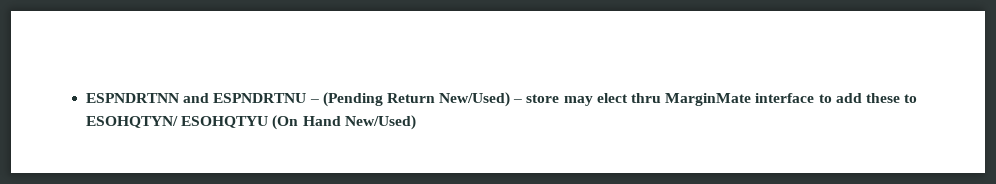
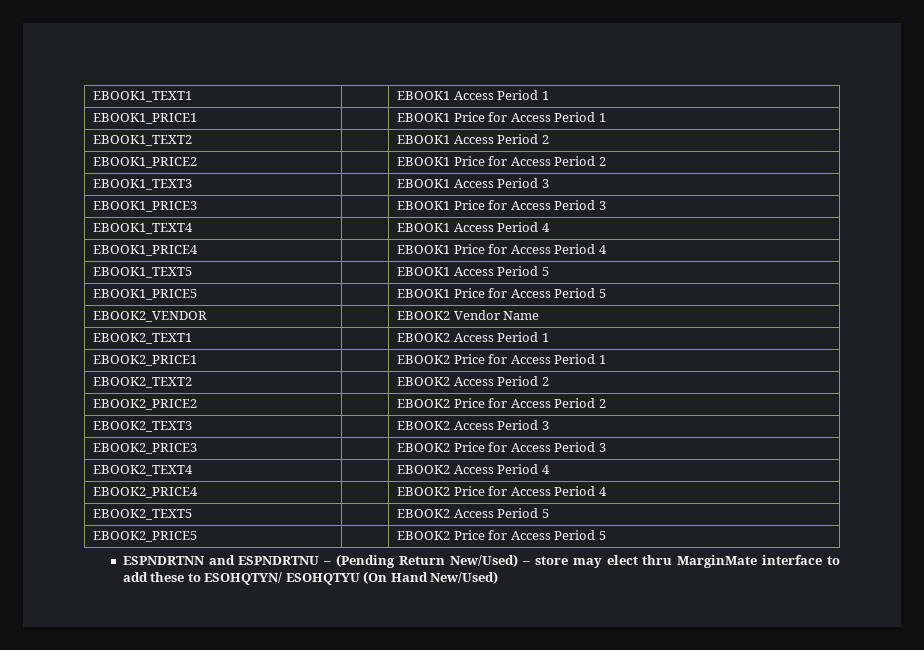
+ EBOOK1_TEXT1 | | EBOOK1 Access Period 1
+ EBOOK1_PRICE1 | | EBOOK1 Price for Access Period 1
+ EBOOK1_TEXT2 | | EBOOK1 Access Period 2
+ EBOOK1_PRICE2 | | EBOOK1 Price for Access Period 2
+ EBOOK1_TEXT3 | | EBOOK1 Access Period 3
+ EBOOK1_PRICE3 | | EBOOK1 Price for Access Period 3
+ EBOOK1_TEXT4 | | EBOOK1 Access Period 4
+ EBOOK1_PRICE4 | | EBOOK1 Price for Access Period 4
+ EBOOK1_TEXT5 | | EBOOK1 Access Period 5
+ EBOOK1_PRICE5 | | EBOOK1 Price for Access Period 5
+ EBOOK2_VENDOR | | EBOOK2 Vendor Name
+ EBOOK2_TEXT1 | | EBOOK2 Access Period 1
+ EBOOK2_PRICE1 | | EBOOK2 Price for Access Period 1
+ EBOOK2_TEXT2 | | EBOOK2 Access Period 2
+ EBOOK2_PRICE2 | | EBOOK2 Price for Access Period 2
+ EBOOK2_TEXT3 | | EBOOK2 Access Period 3
+ EBOOK2_PRICE3 | | EBOOK2 Price for Access Period 3
+ EBOOK2_TEXT4 | | EBOOK2 Access Period 4
+ EBOOK2_PRICE4 | | EBOOK2 Price for Access Period 4
+ EBOOK2_TEXT5 | | EBOOK2 Access Period 5
+ EBOOK2_PRICE5 | | EBOOK2 Price for Access Period 5

